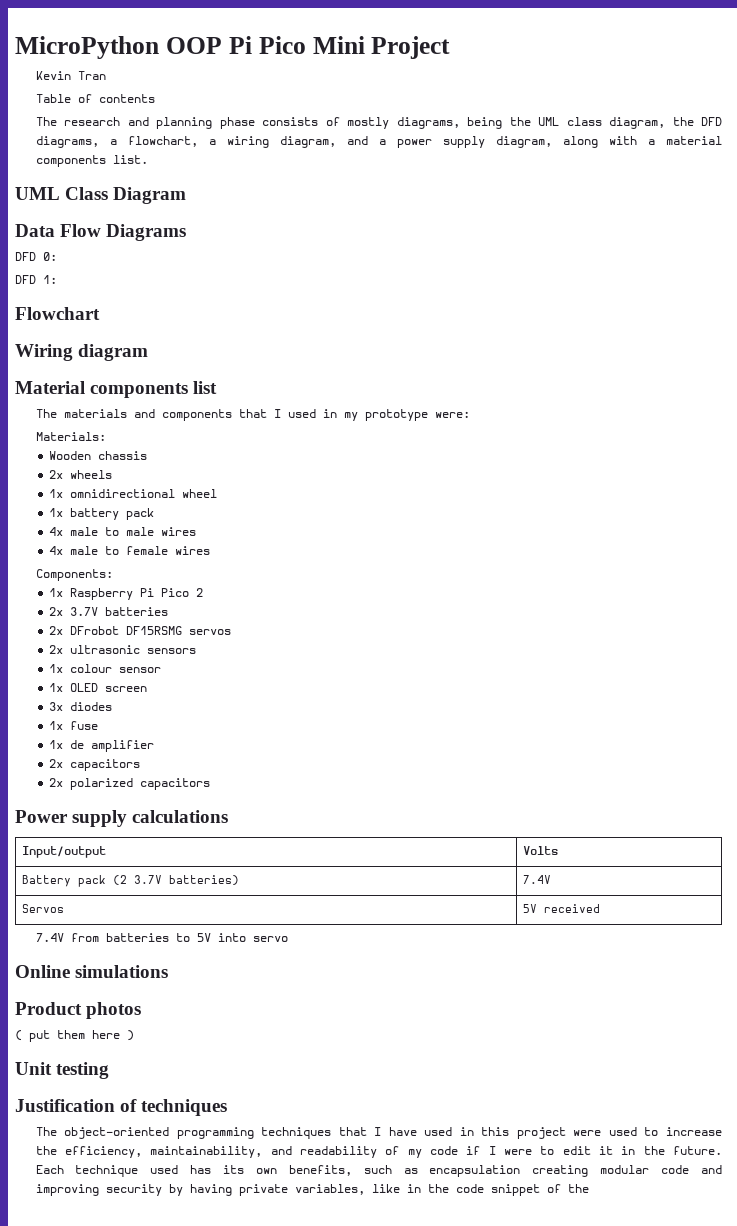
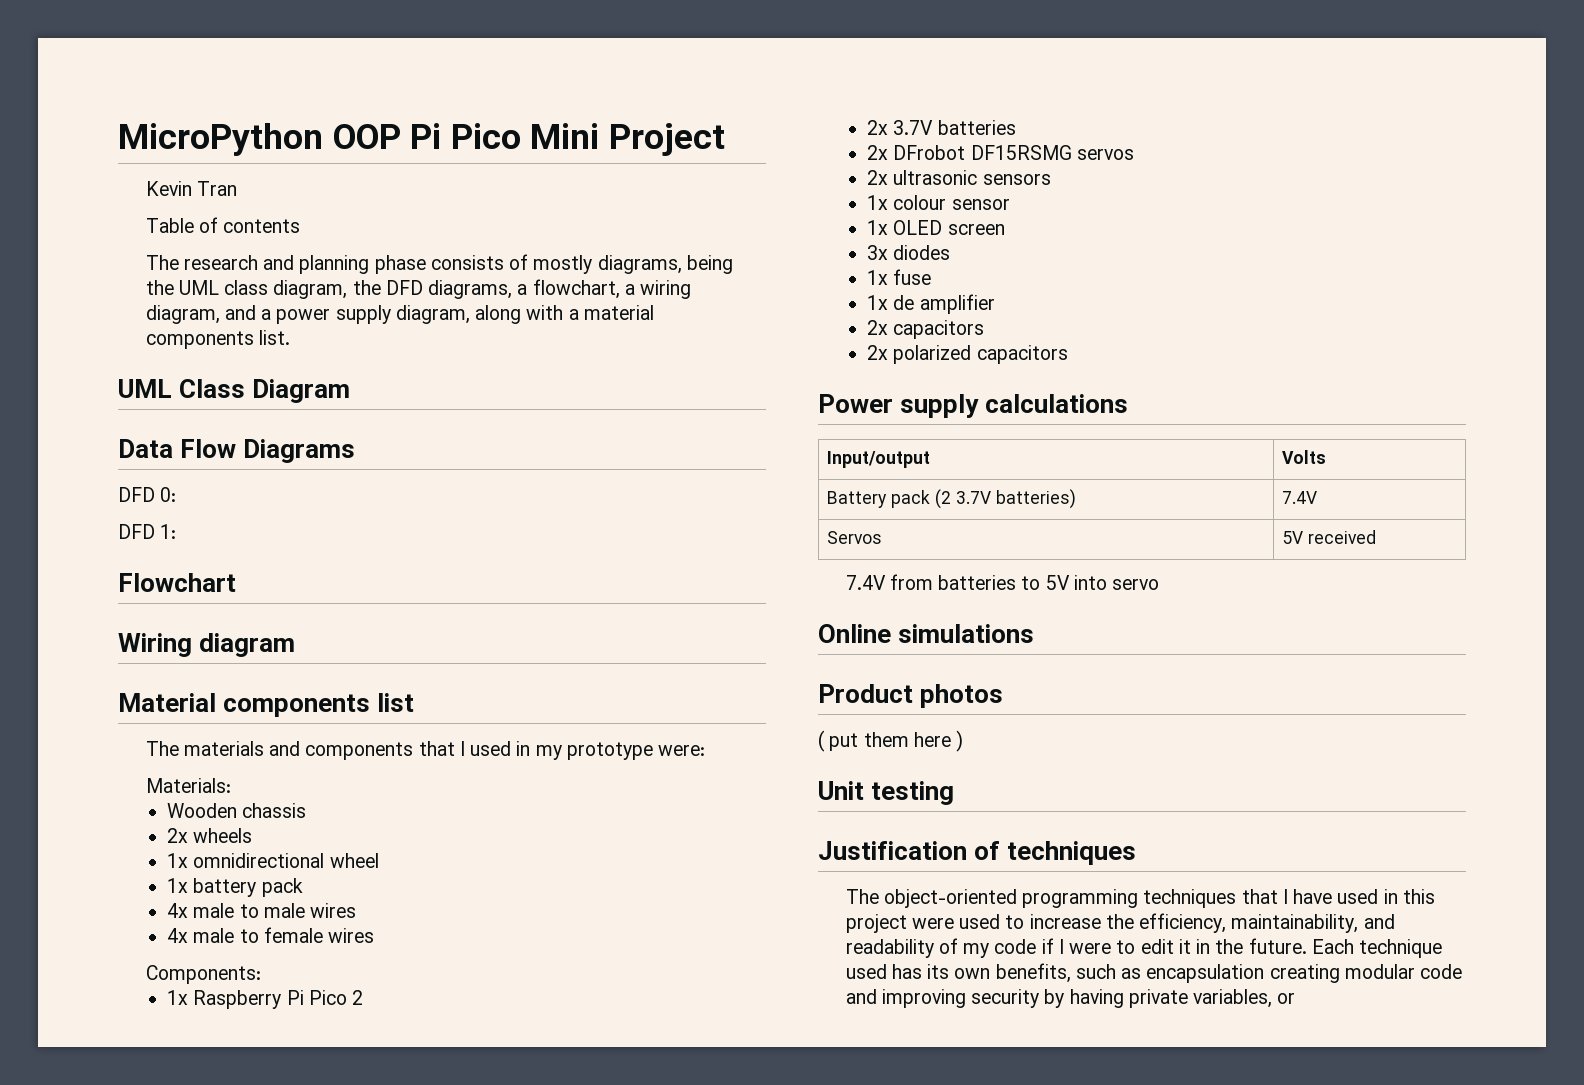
- Each technique used has its own benefits, such as encapsulation creating modular code and improving security by having private variables, like in the code snippet of the
+ Each technique used has its own benefits, such as encapsulation creating modular code and improving security by having private variables, or

